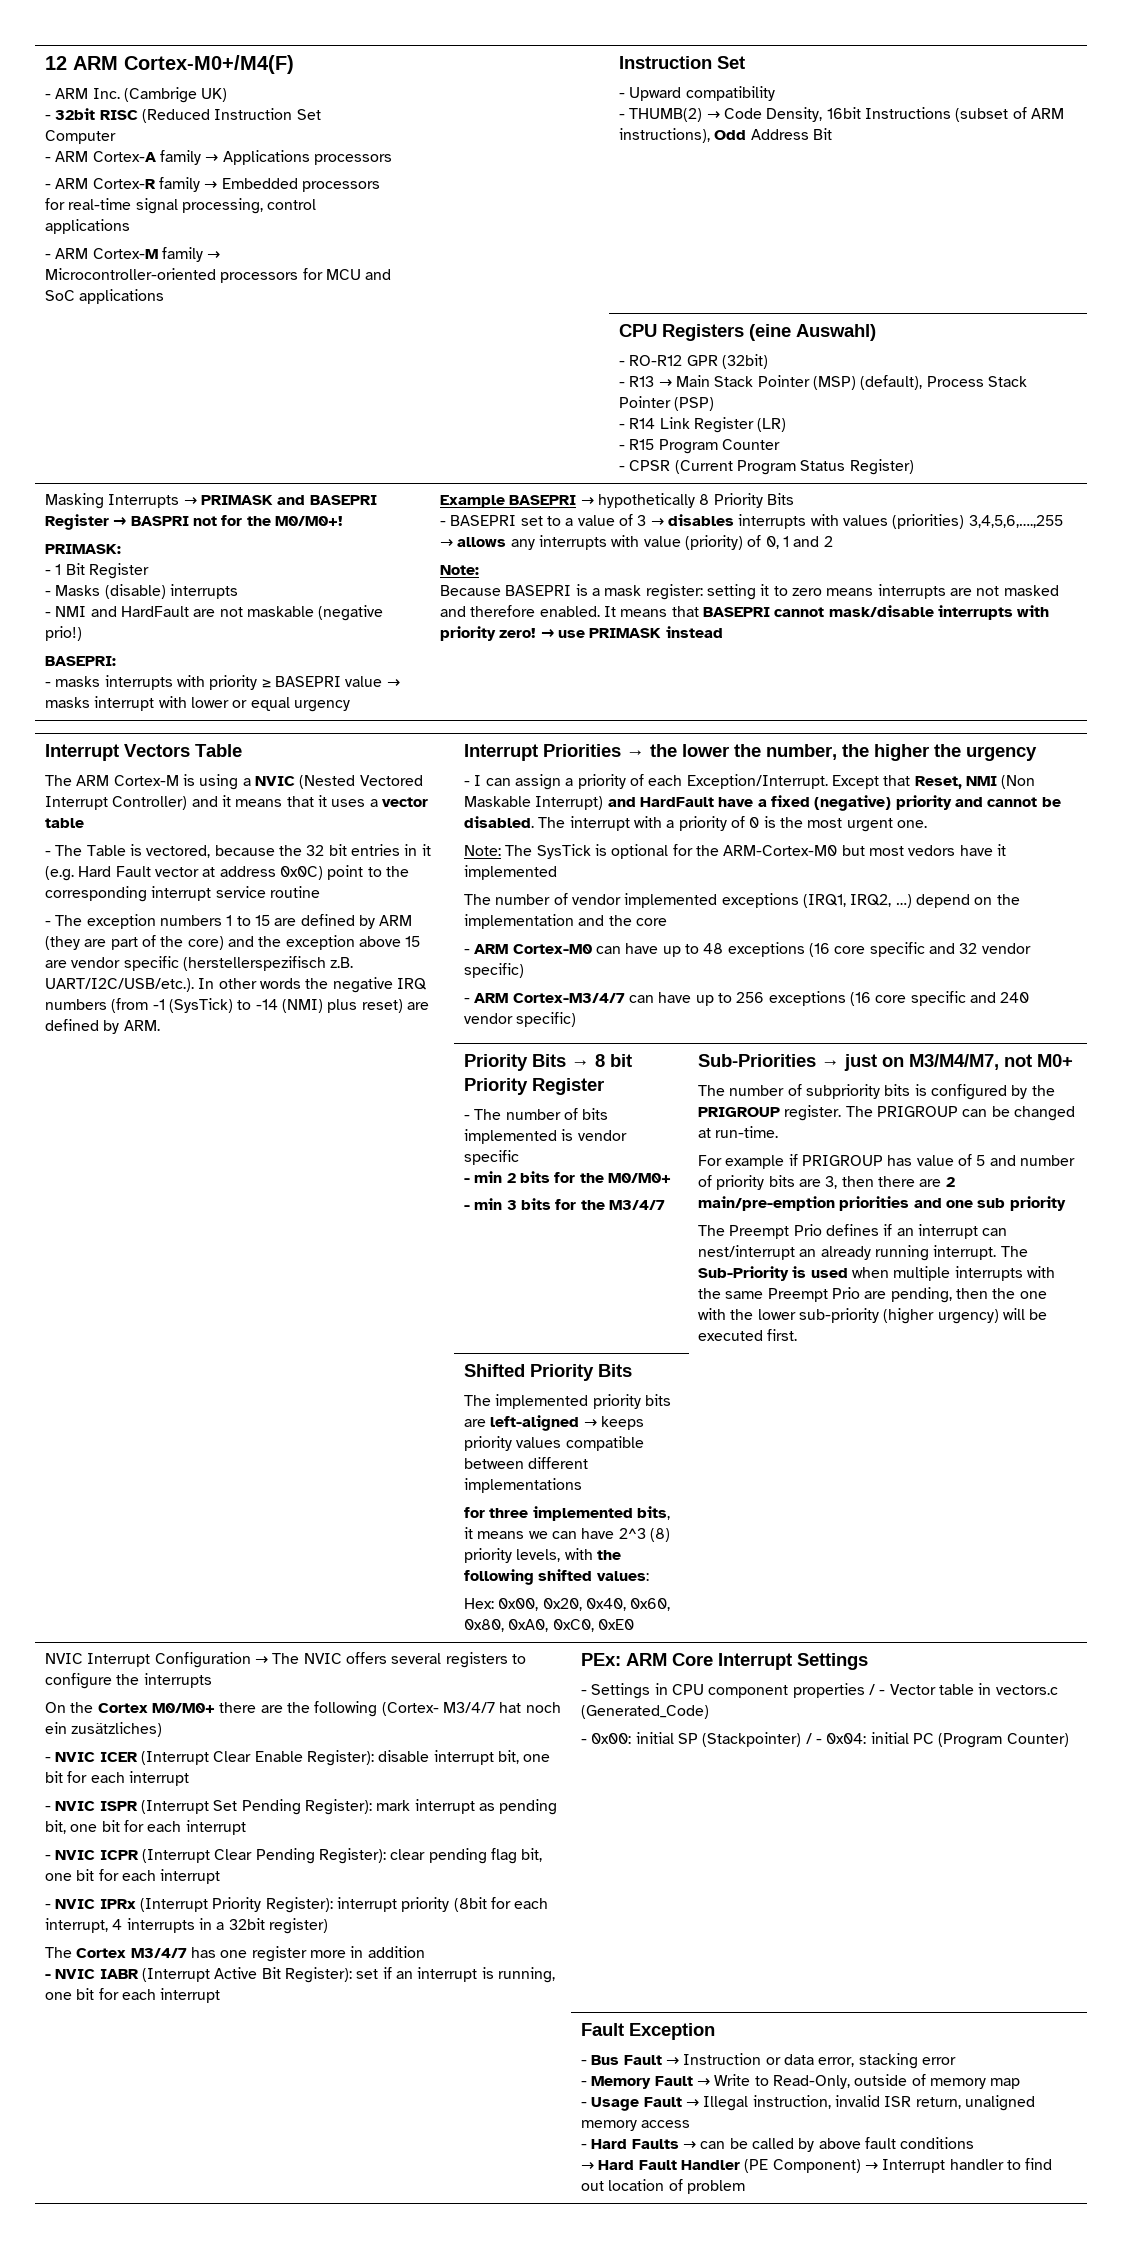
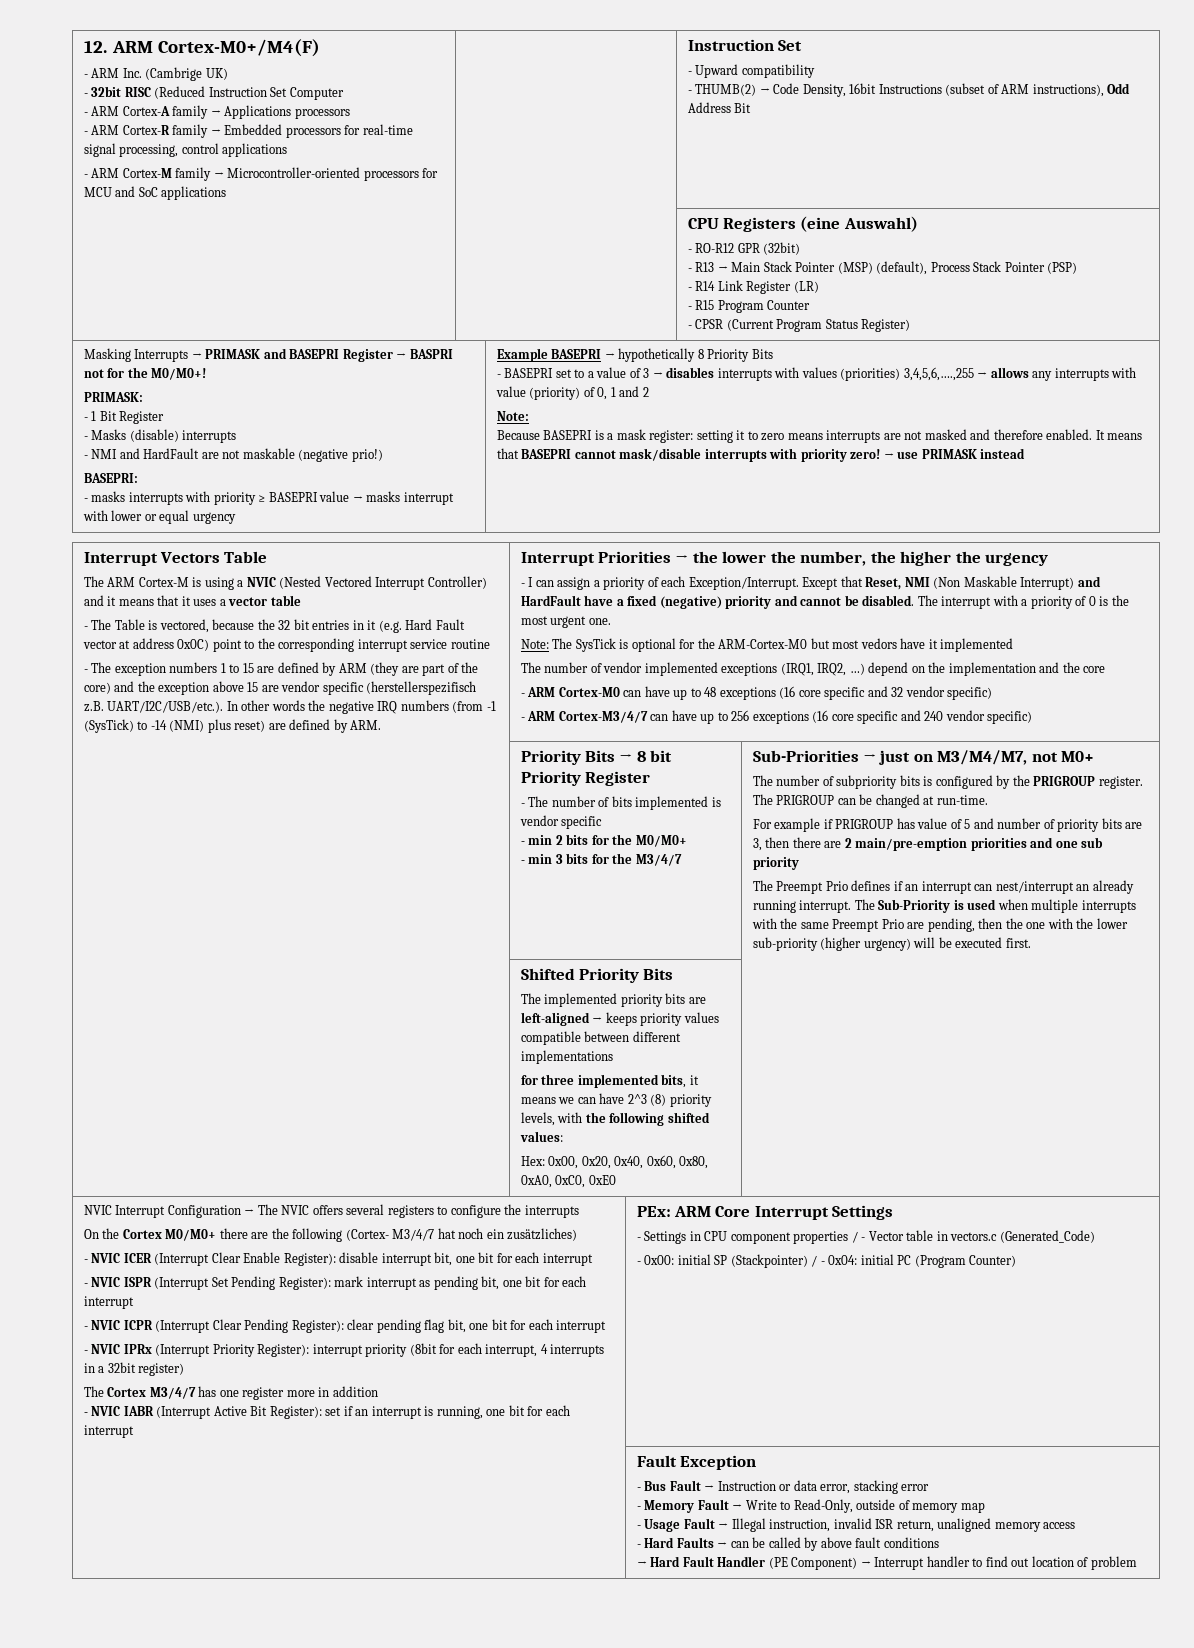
- 12 ARM Cortex-M0+/M4(F)
+ 12. ARM Cortex-M0+/M4(F)

